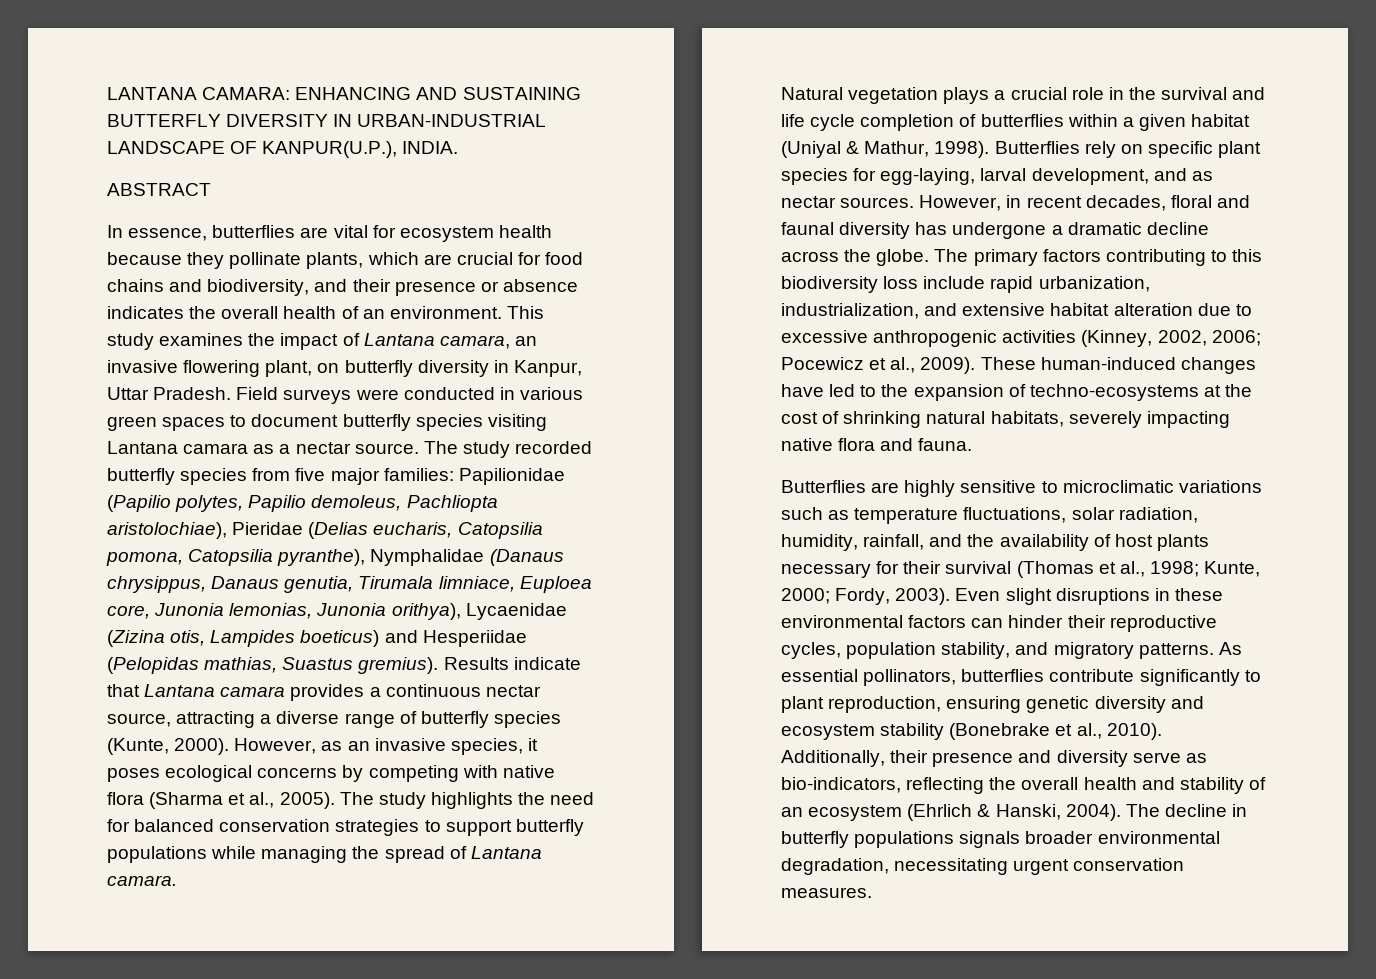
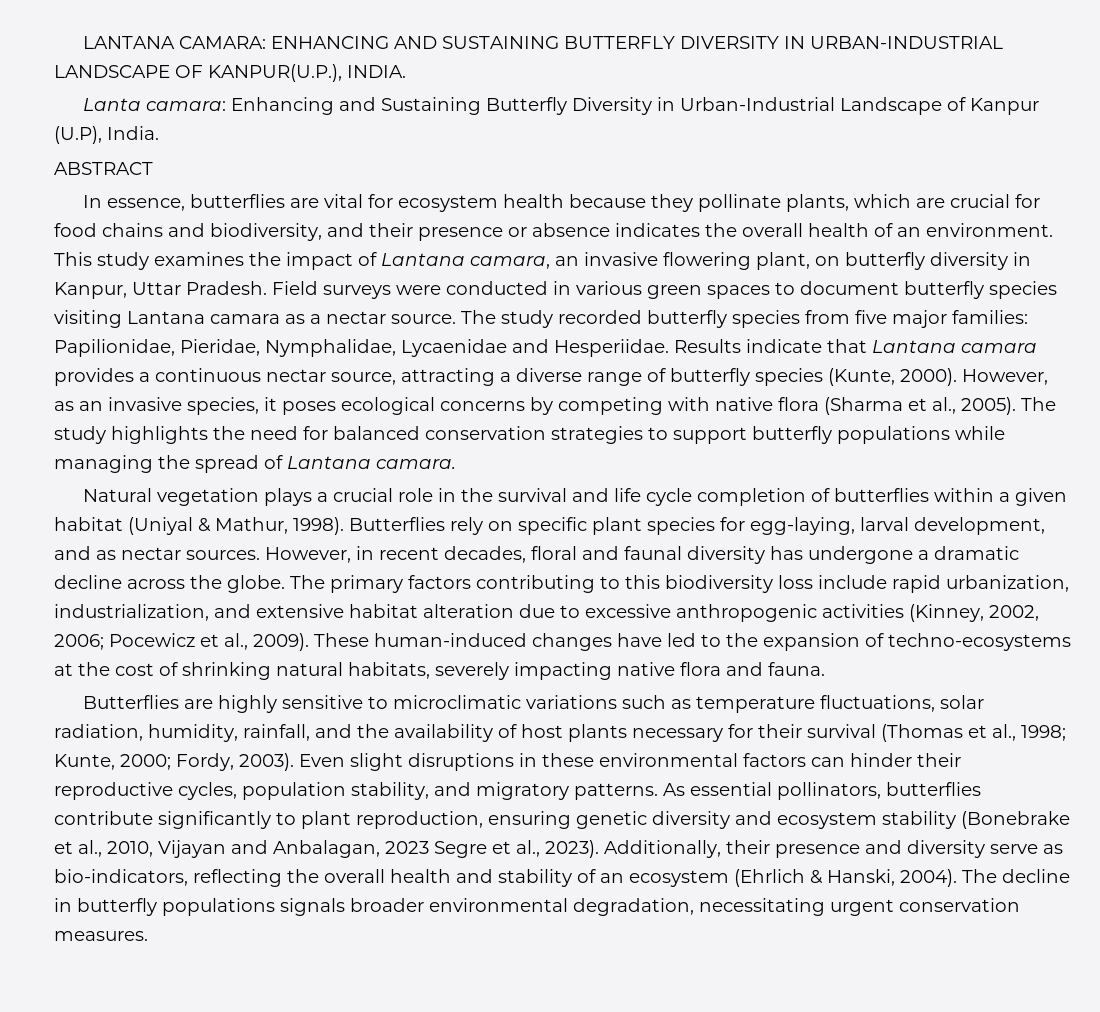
+ Lanta camara: Enhancing and Sustaining Butterfly Diversity in Urban-Industrial Landscape of Kanpur (U.P), India.
- The study recorded butterfly species from five major families: Papilionidae (Papilio polytes, Papilio demoleus, Pachliopta aristolochiae), Pieridae (Delias eucharis, Catopsilia pomona, Catopsilia pyranthe), Nymphalidae (Danaus chrysippus, Danaus genutia, Tirumala limniace, Euploea core, Junonia lemonias, Junonia orithya), Lycaenidae (Zizina otis, Lampides boeticus) and Hesperiidae (Pelopidas mathias, Suastus gremius).
+ The study recorded butterfly species from five major families: Papilionidae, Pieridae, Nymphalidae, Lycaenidae and Hesperiidae.
- As essential pollinators, butterflies contribute significantly to plant reproduction, ensuring genetic diversity and ecosystem stability (Bonebrake et al., 2010).
+ As essential pollinators, butterflies contribute significantly to plant reproduction, ensuring genetic diversity and ecosystem stability (Bonebrake et al., 2010, Vijayan and Anbalagan, 2023 Segre et al., 2023).

